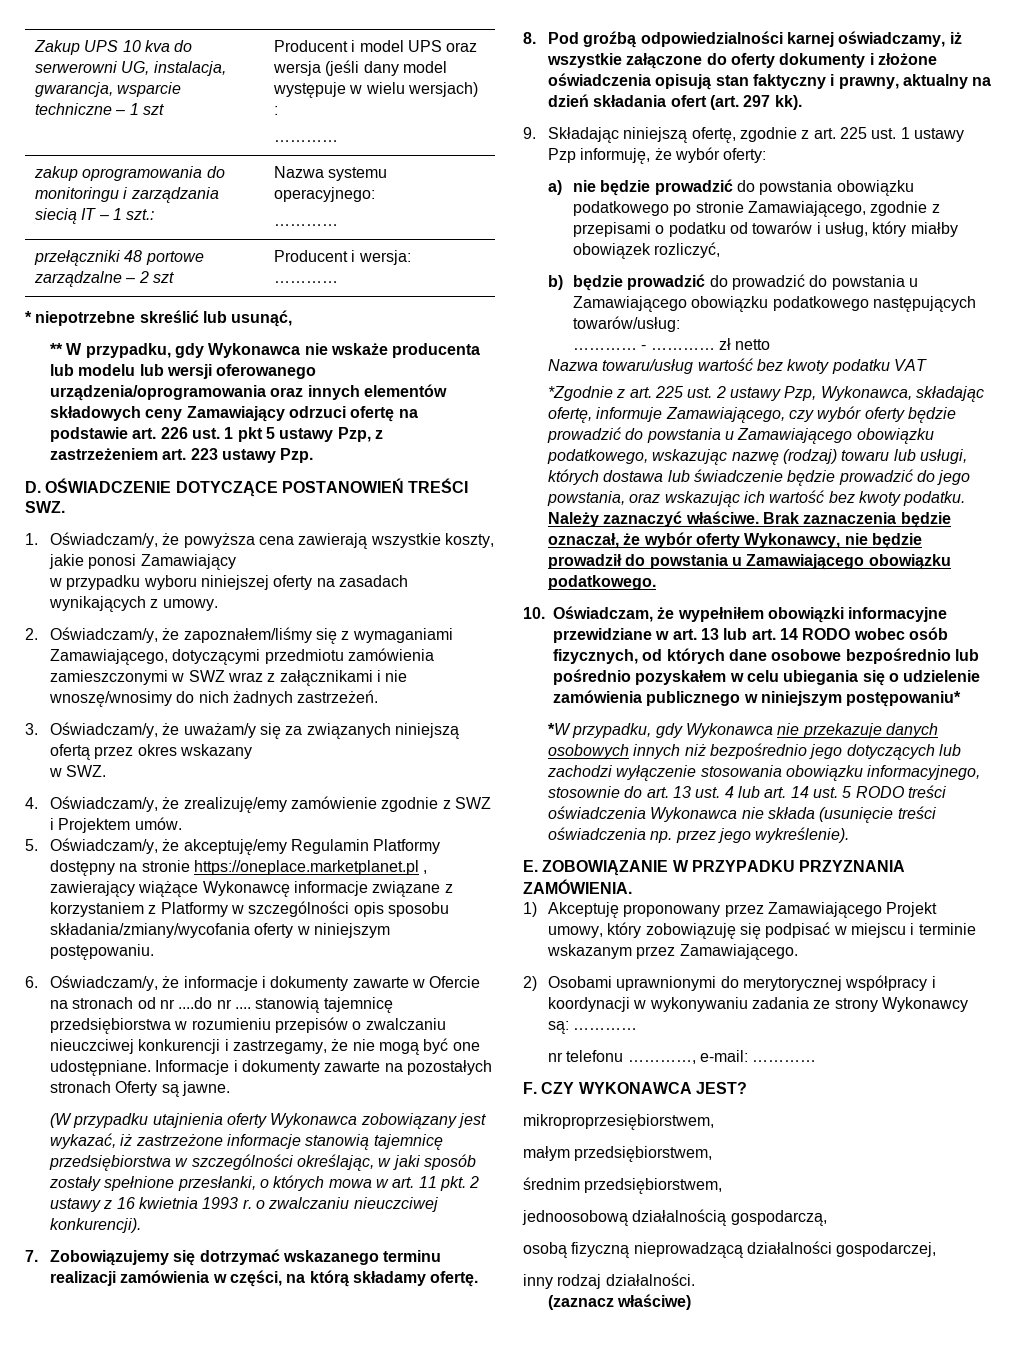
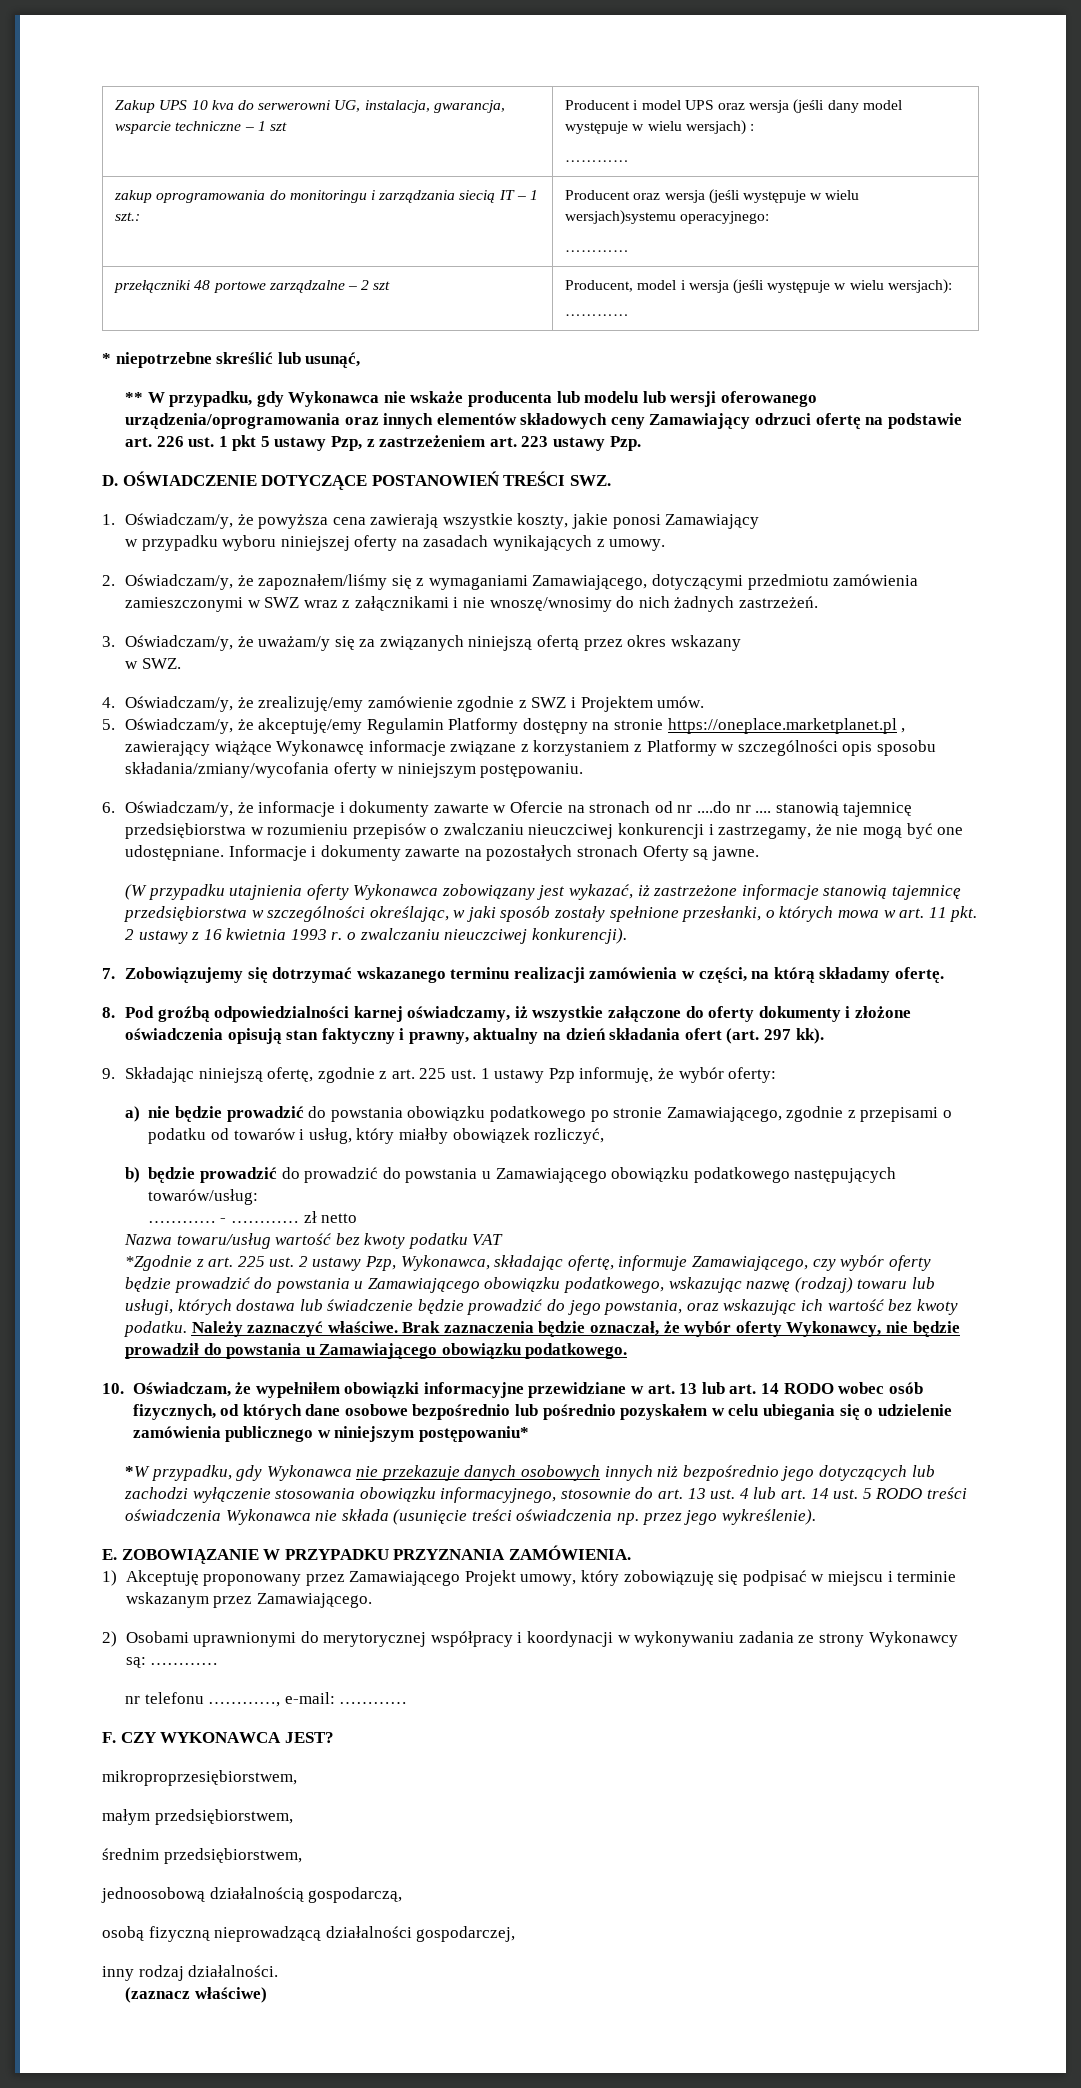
- zakup oprogramowania do monitoringu i zarządzania siecią IT – 1 szt.: | Nazwa systemu operacyjnego:
+ zakup oprogramowania do monitoringu i zarządzania siecią IT – 1 szt.: | Producent oraz wersja (jeśli występuje w wielu wersjach)systemu operacyjnego:
- przełączniki 48 portowe zarządzalne – 2 szt | Producent i wersja:
+ przełączniki 48 portowe zarządzalne – 2 szt | Producent, model i wersja (jeśli występuje w wielu wersjach):

